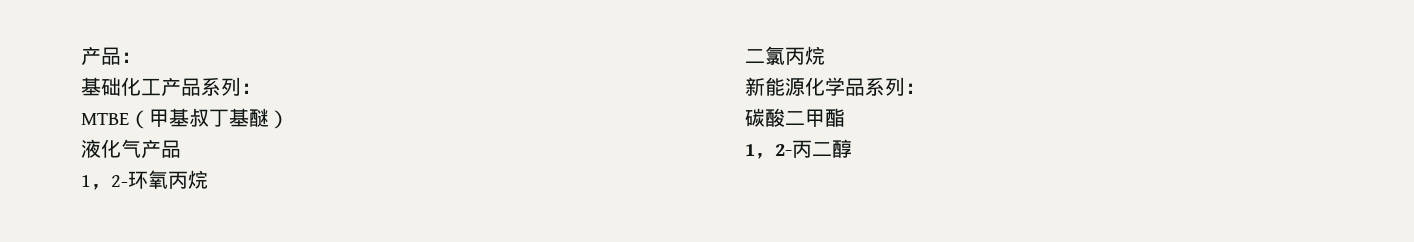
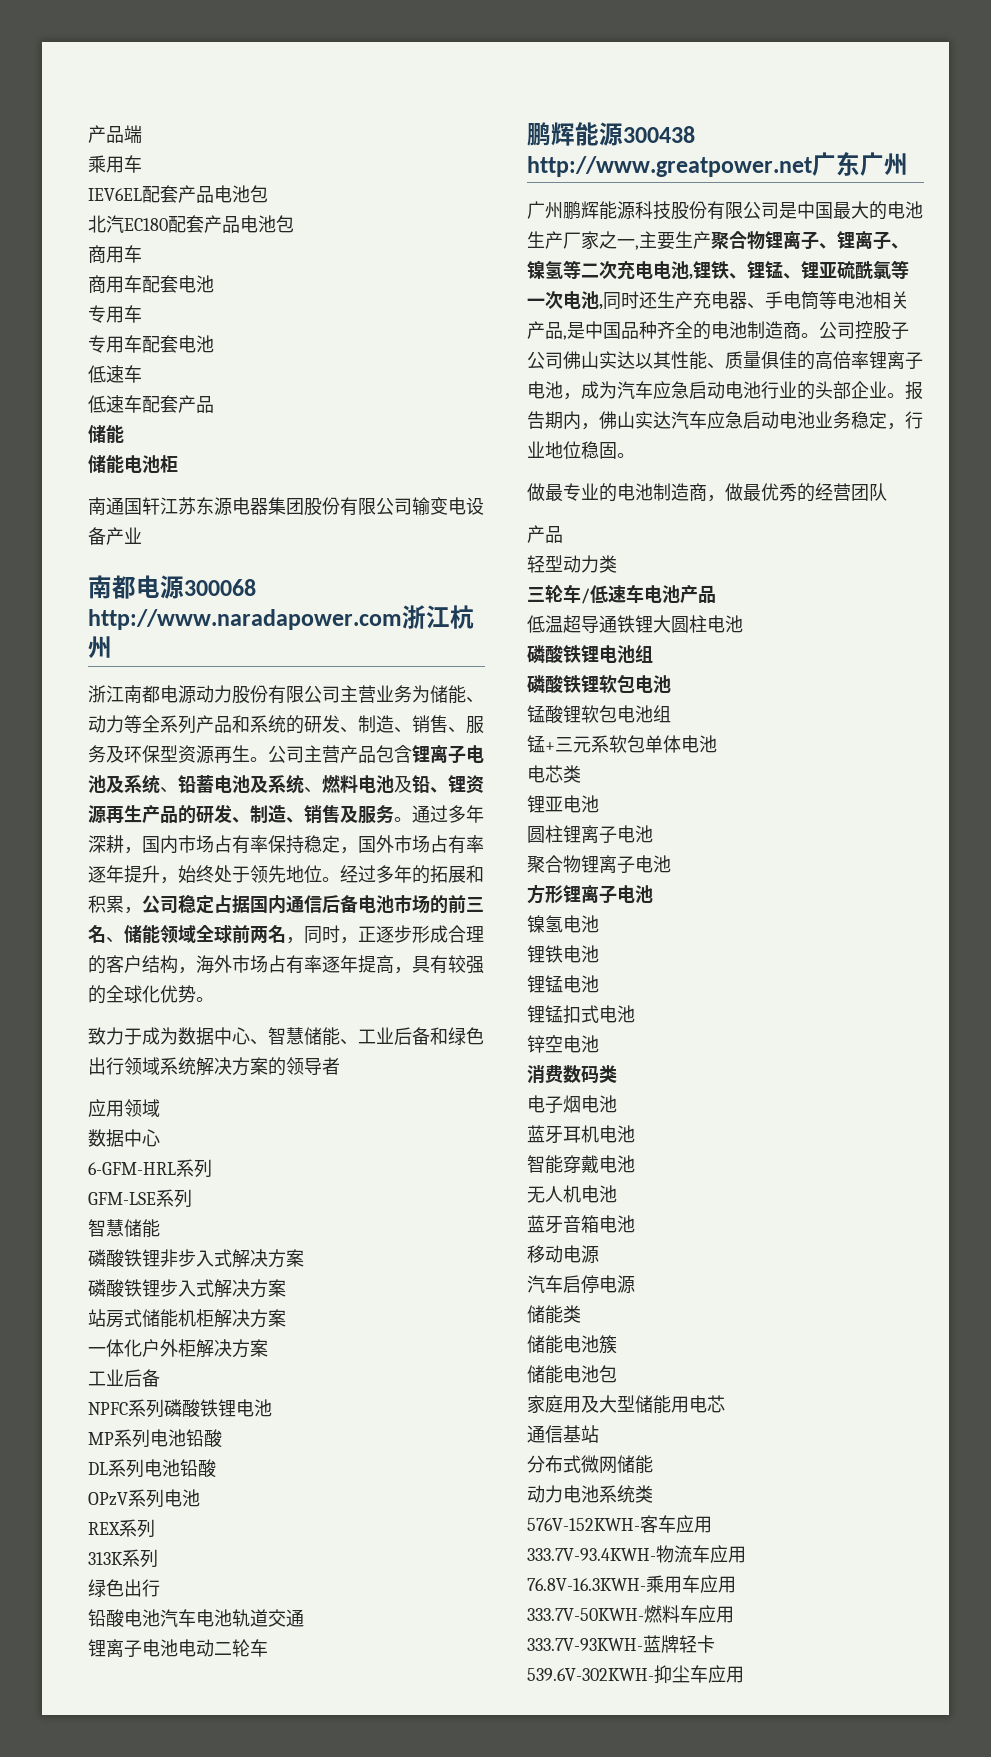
- 产品：
- 基础化工产品系列：
- MTBE（甲基叔丁基醚）
- 液化气产品
- 1，2-环氧丙烷
- 二氯丙烷
- 新能源化学品系列：
- 碳酸二甲酯
- 1，2-丙二醇
+ 产品端
+ 乘用车
+ IEV6EL配套产品电池包
+ 北汽EC180配套产品电池包
+ 商用车
+ 商用车配套电池
+ 专用车
+ 专用车配套电池
+ 低速车
+ 低速车配套产品
+ 储能
+ 储能电池柜
+ 南通国轩江苏东源电器集团股份有限公司输变电设备产业
+ 南都电源300068 http://www.naradapower.com浙江杭州
+ 浙江南都电源动力股份有限公司主营业务为储能、动力等全系列产品和系统的研发、制造、销售、服务及环保型资源再生。公司主营产品包含锂离子电池及系统、铅蓄电池及系统、燃料电池及铅、锂资源再生产品的研发、制造、销售及服务。通过多年深耕，国内市场占有率保持稳定，国外市场占有率逐年提升，始终处于领先地位。经过多年的拓展和积累，公司稳定占据国内通信后备电池市场的前三名、储能领域全球前两名，同时，正逐步形成合理的客户结构，海外市场占有率逐年提高，具有较强的全球化优势。
+ 致力于成为数据中心、智慧储能、工业后备和绿色出行领域系统解决方案的领导者
+ 应用领域
+ 数据中心
+ 6-GFM-HRL系列
+ GFM-LSE系列
+ 智慧储能
+ 磷酸铁锂非步入式解决方案
+ 磷酸铁锂步入式解决方案
+ 站房式储能机柜解决方案
+ 一体化户外柜解决方案
+ 工业后备
+ NPFC系列磷酸铁锂电池
+ MP系列电池铅酸
+ DL系列电池铅酸
+ OPzV系列电池
+ REX系列
+ 313K系列
+ 绿色出行
+ 铅酸电池汽车电池轨道交通
+ 锂离子电池电动二轮车
+ 鹏辉能源300438 http://www.greatpower.net广东广州
+ 广州鹏辉能源科技股份有限公司是中国最大的电池生产厂家之一,主要生产聚合物锂离子、锂离子、镍氢等二次充电电池,锂铁、锂锰、锂亚硫酰氯等一次电池,同时还生产充电器、手电筒等电池相关产品,是中国品种齐全的电池制造商。公司控股子公司佛山实达以其性能、质量俱佳的高倍率锂离子电池，成为汽车应急启动电池行业的头部企业。报告期内，佛山实达汽车应急启动电池业务稳定，行业地位稳固。
+ 做最专业的电池制造商，做最优秀的经营团队
+ 产品
+ 轻型动力类
+ 三轮车/低速车电池产品
+ 低温超导通铁锂大圆柱电池
+ 磷酸铁锂电池组
+ 磷酸铁锂软包电池
+ 锰酸锂软包电池组
+ 锰+三元系软包单体电池
+ 电芯类
+ 锂亚电池
+ 圆柱锂离子电池
+ 聚合物锂离子电池
+ 方形锂离子电池
+ 镍氢电池
+ 锂铁电池
+ 锂锰电池
+ 锂锰扣式电池
+ 锌空电池
+ 消费数码类
+ 电子烟电池
+ 蓝牙耳机电池
+ 智能穿戴电池
+ 无人机电池
+ 蓝牙音箱电池
+ 移动电源
+ 汽车启停电源
+ 储能类
+ 储能电池簇
+ 储能电池包
+ 家庭用及大型储能用电芯
+ 通信基站
+ 分布式微网储能
+ 动力电池系统类
+ 576V-152KWH-客车应用
+ 333.7V-93.4KWH-物流车应用
+ 76.8V-16.3KWH-乘用车应用
+ 333.7V-50KWH-燃料车应用
+ 333.7V-93KWH-蓝牌轻卡
+ 539.6V-302KWH-抑尘车应用

